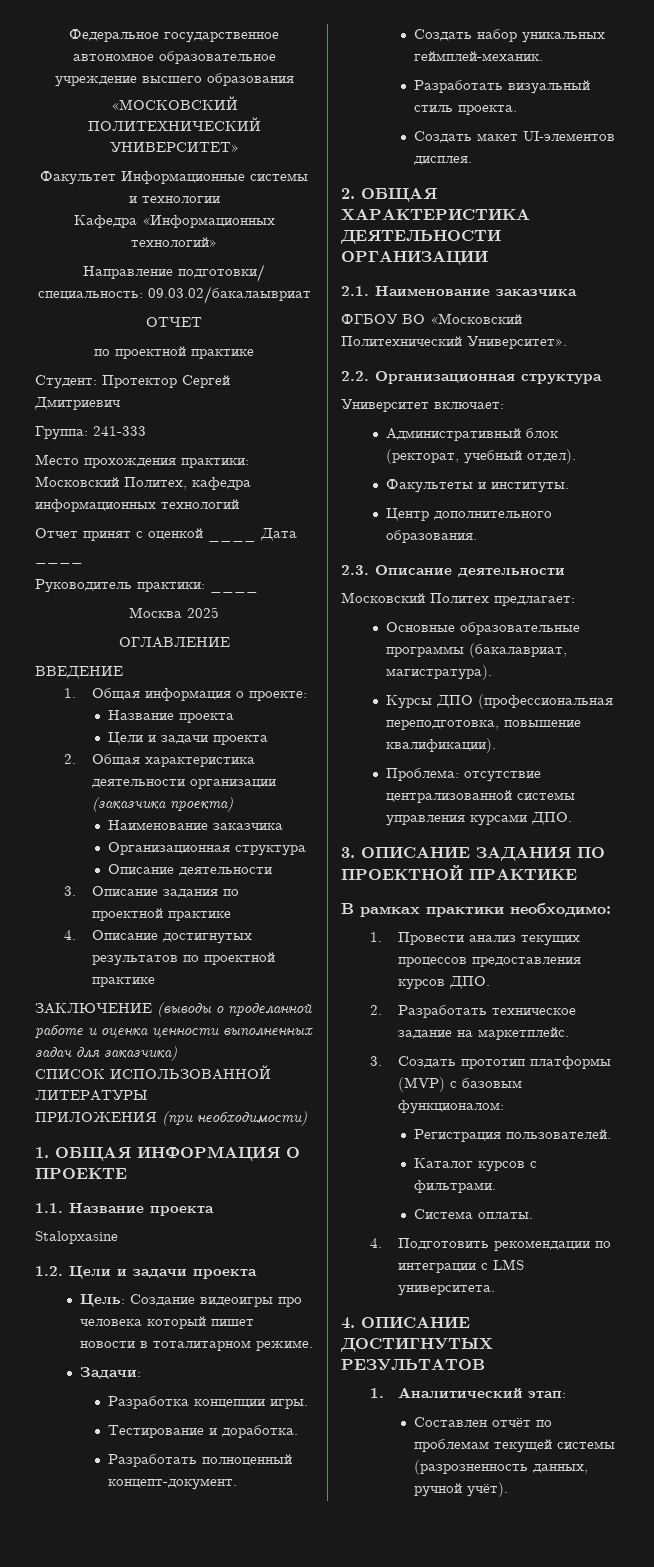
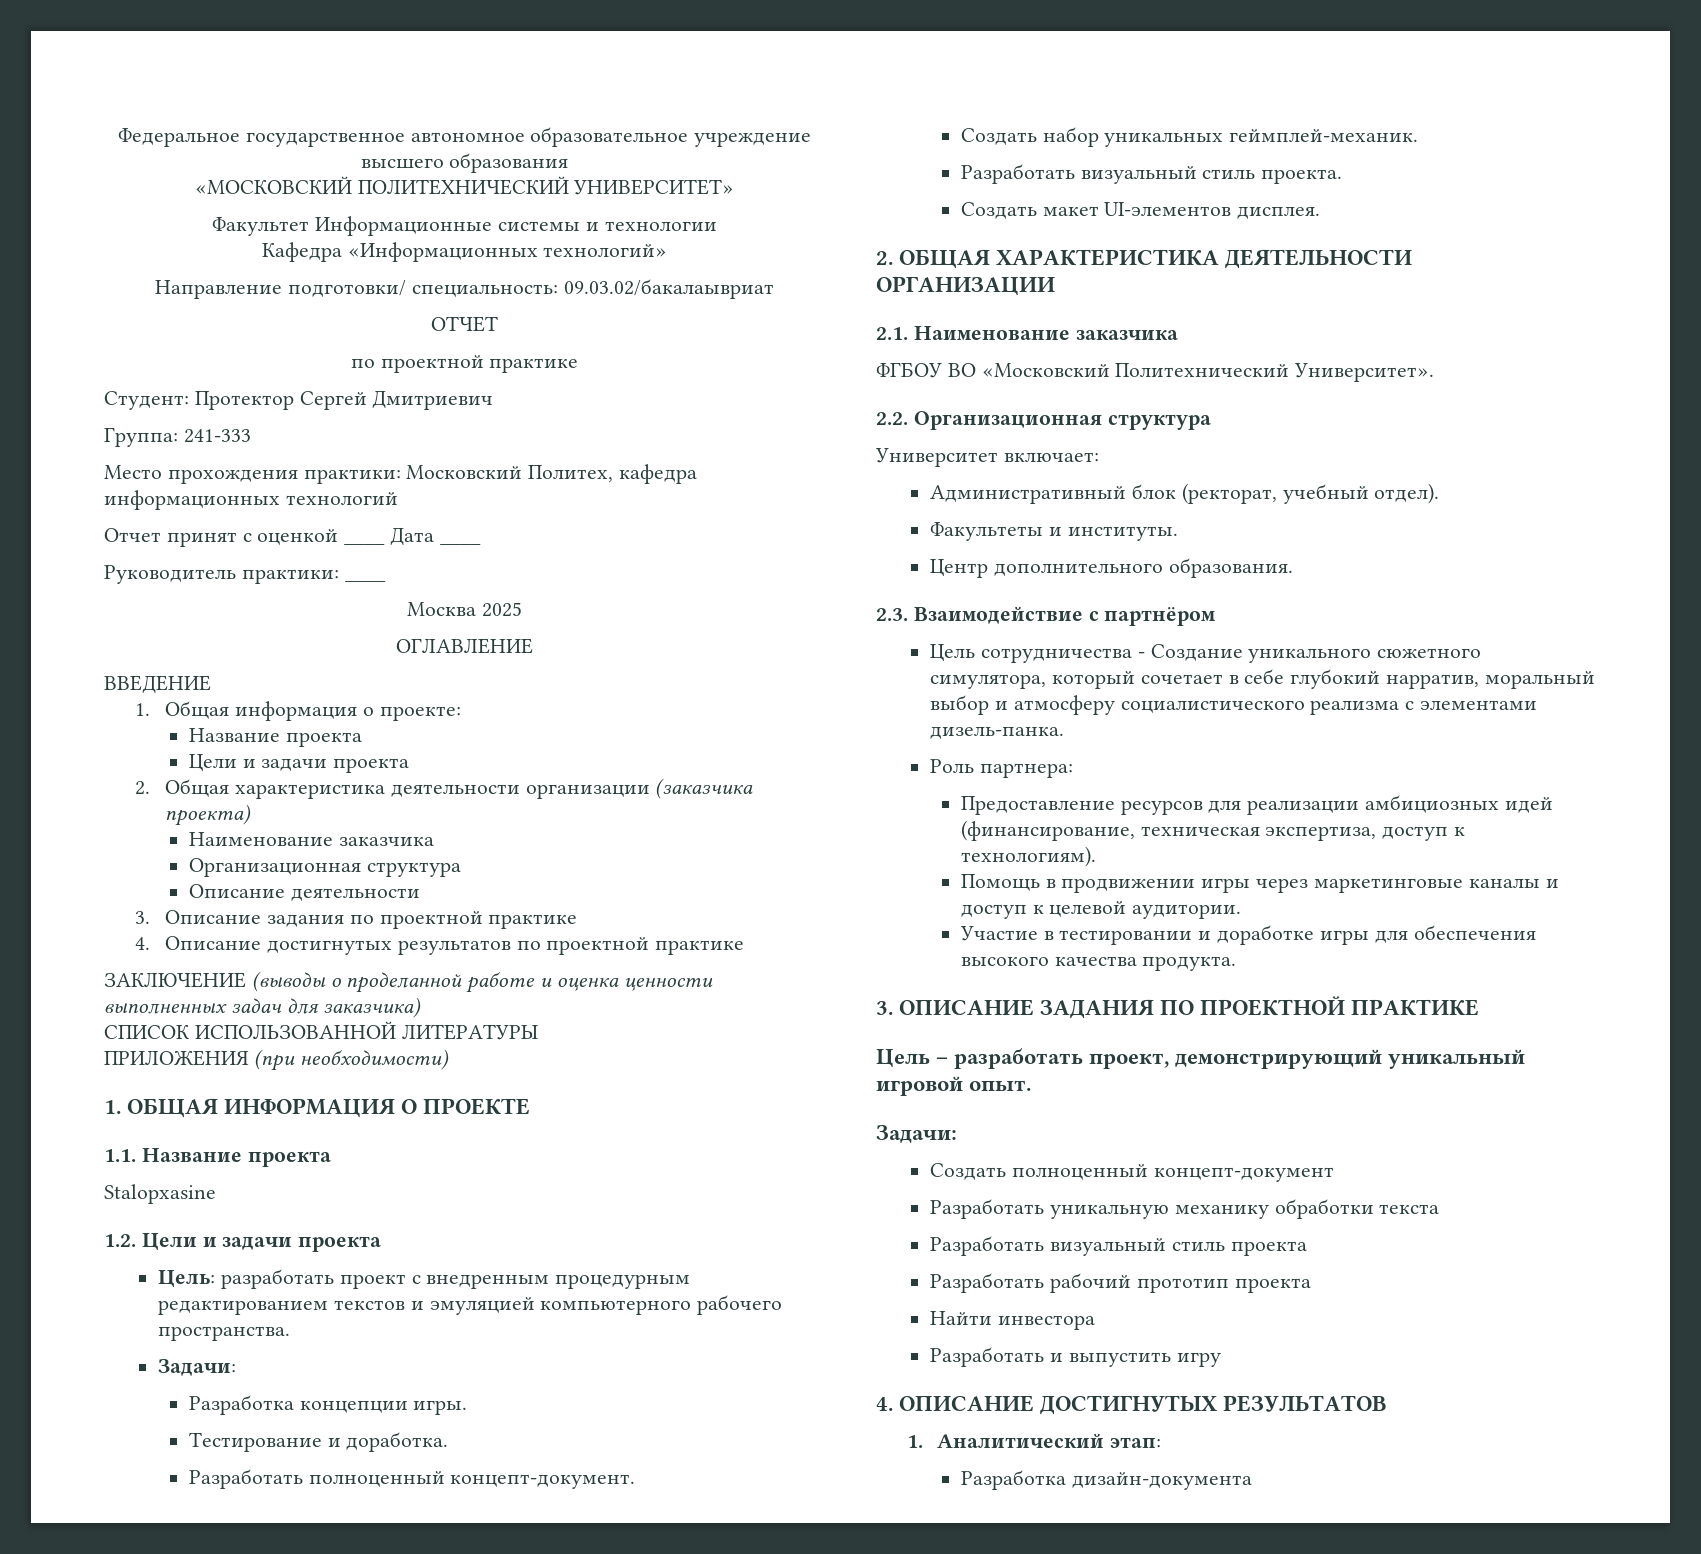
- Цель: Создание видеоигры про человека который пишет новости в тоталитарном режиме.
+ Цель: разработать проект с внедренным процедурным редактированием текстов и эмуляцией компьютерного рабочего пространства.
- 2.3. Описание деятельности
- Московский Политех предлагает:
- Основные образовательные программы (бакалавриат, магистратура).
- Курсы ДПО (профессиональная переподготовка, повышение квалификации).
- Проблема: отсутствие централизованной системы управления курсами ДПО.
+ 2.3. Взаимодействие с партнёром
+ Цель сотрудничества - Создание уникального сюжетного симулятора, который сочетает в себе глубокий нарратив, моральный выбор и атмосферу социалистического реализма с элементами дизель-панка.
+ Роль партнера:
+ Предоставление ресурсов для реализации амбициозных идей (финансирование, техническая экспертиза, доступ к технологиям).
+ Помощь в продвижении игры через маркетинговые каналы и доступ к целевой аудитории.
+ Участие в тестировании и доработке игры для обеспечения высокого качества продукта.
- В рамках практики необходимо:
- 1. Провести анализ текущих процессов предоставления курсов ДПО.
- 2. Разработать техническое задание на маркетплейс.
- 3. Создать прототип платформы (MVP) с базовым функционалом:
- Регистрация пользователей.
- Каталог курсов с фильтрами.
- Система оплаты.
- 4. Подготовить рекомендации по интеграции с LMS университета.
+ Цель – разработать проект, демонстрирующий уникальный игровой опыт.
+ Задачи:
+ Создать полноценный концепт-документ
+ Разработать уникальную механику обработки текста
+ Разработать визуальный стиль проекта
+ Разработать рабочий прототип проекта
+ Найти инвестора
+ Разработать и выпустить игру
- Составлен отчёт по проблемам текущей системы (разрозненность данных, ручной учёт).
+ Разработка дизайн-документа

